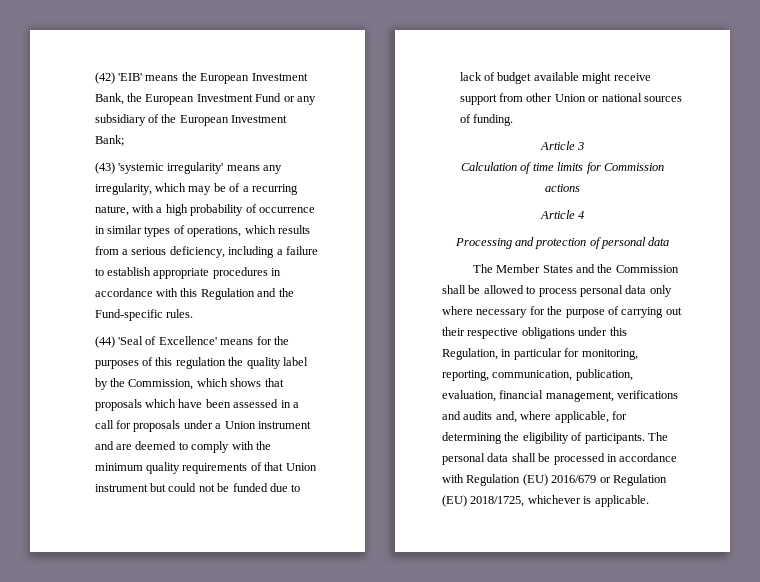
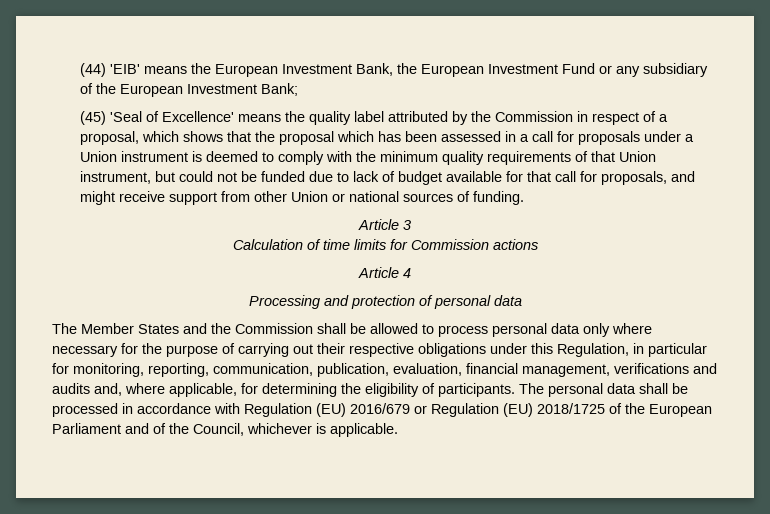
- (42) 'EIB' means the European Investment Bank, the European Investment Fund or any subsidiary of the European Investment Bank;
+ (44) 'EIB' means the European Investment Bank, the European Investment Fund or any subsidiary of the European Investment Bank;
- (43) 'systemic irregularity' means any irregularity, which may be of a recurring nature, with a high probability of occurrence in similar types of operations, which results from a serious deficiency, including a failure to establish appropriate procedures in accordance with this Regulation and the Fund-specific rules.
- (44) 'Seal of Excellence' means for the purposes of this regulation the quality label by the Commission, which shows that proposals which have been assessed in a call for proposals under a Union instrument and are deemed to comply with the minimum quality requirements of that Union instrument but could not be funded due to lack of budget available might receive support from other Union or national sources of funding.
+ (45) 'Seal of Excellence' means the quality label attributed by the Commission in respect of a proposal, which shows that the proposal which has been assessed in a call for proposals under a Union instrument is deemed to comply with the minimum quality requirements of that Union instrument, but could not be funded due to lack of budget available for that call for proposals, and might receive support from other Union or national sources of funding.
- The personal data shall be processed in accordance with Regulation (EU) 2016/679 or Regulation (EU) 2018/1725, whichever is applicable.
+ The personal data shall be processed in accordance with Regulation (EU) 2016/679 or Regulation (EU) 2018/1725 of the European Parliament and of the Council, whichever is applicable.

